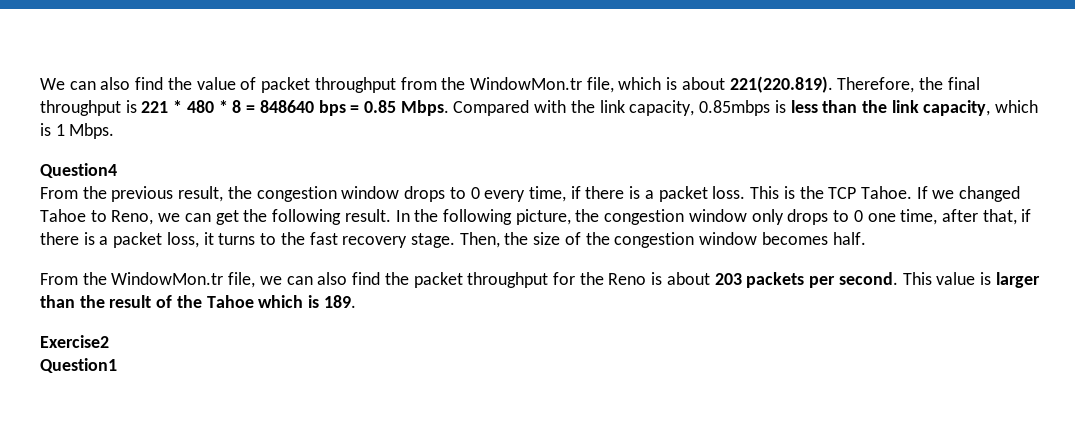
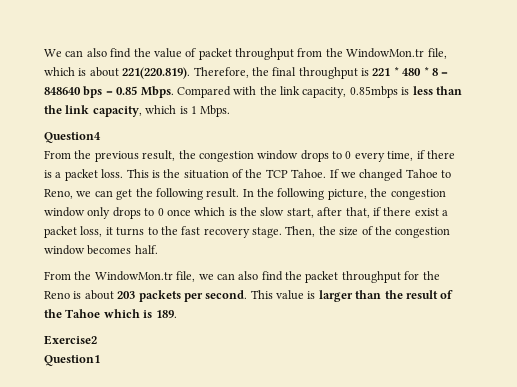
- This is the TCP Tahoe.
+ This is the situation of the TCP Tahoe.
- In the following picture, the congestion window only drops to 0 one time, after that, if there is a packet loss, it turns to the fast recovery stage.
+ In the following picture, the congestion window only drops to 0 once which is the slow start, after that, if there exist a packet loss, it turns to the fast recovery stage.

